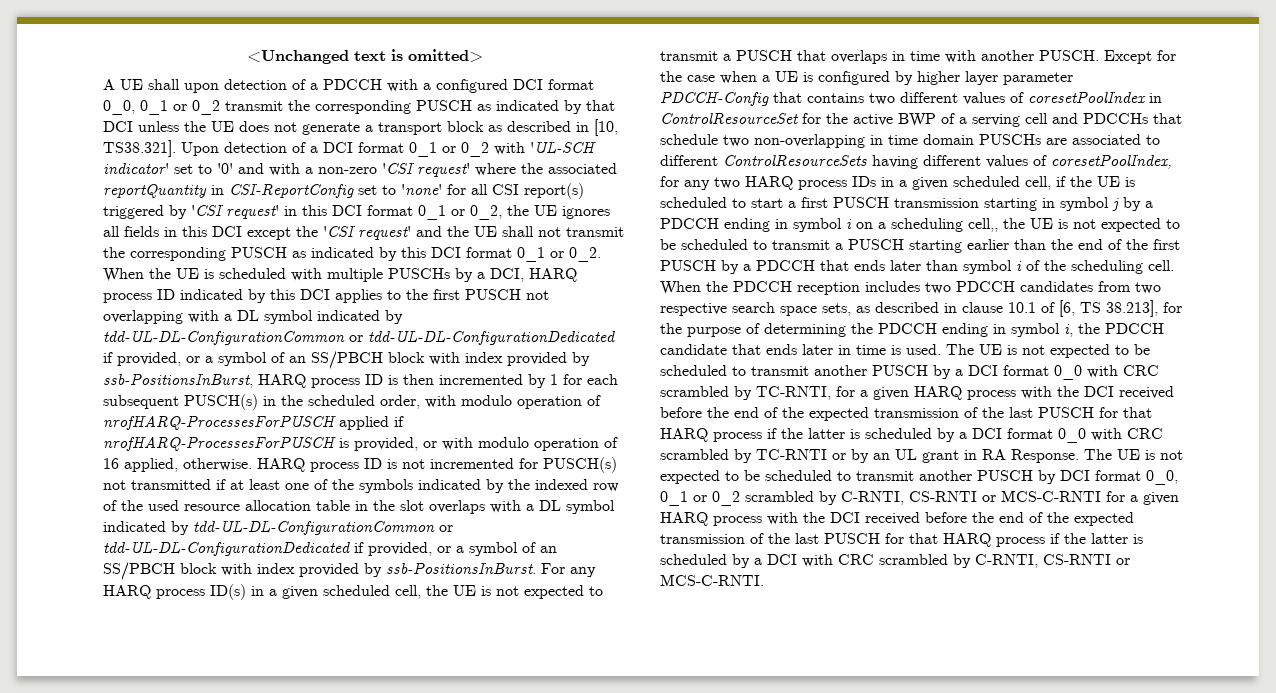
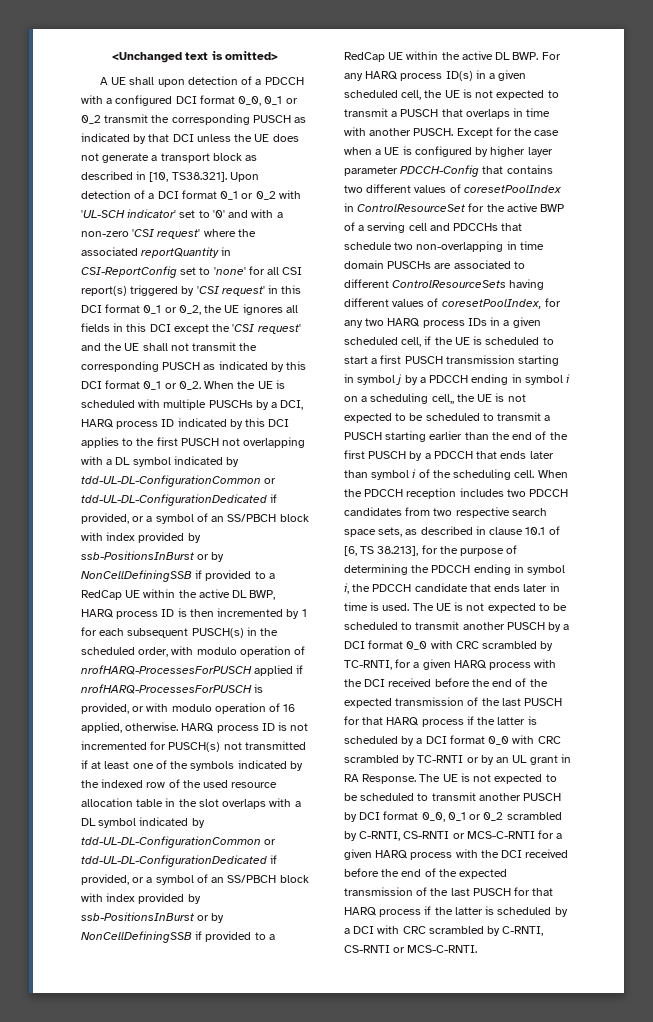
- When the UE is scheduled with multiple PUSCHs by a DCI, HARQ process ID indicated by this DCI applies to the first PUSCH not overlapping with a DL symbol indicated by tdd-UL-DL-ConfigurationCommon or tdd-UL-DL-ConfigurationDedicated if provided, or a symbol of an SS/PBCH block with index provided by ssb-PositionsInBurst, HARQ process ID is then incremented by 1 for each subsequent PUSCH(s) in the scheduled order, with modulo operation of nrofHARQ-ProcessesForPUSCH applied if nrofHARQ-ProcessesForPUSCH is provided, or with modulo operation of 16 applied, otherwise.
+ When the UE is scheduled with multiple PUSCHs by a DCI, HARQ process ID indicated by this DCI applies to the first PUSCH not overlapping with a DL symbol indicated by tdd-UL-DL-ConfigurationCommon or tdd-UL-DL-ConfigurationDedicated if provided, or a symbol of an SS/PBCH block with index provided by ssb-PositionsInBurst or by NonCellDefiningSSB if provided to a RedCap UE within the active DL BWP, HARQ process ID is then incremented by 1 for each subsequent PUSCH(s) in the scheduled order, with modulo operation of nrofHARQ-ProcessesForPUSCH applied if nrofHARQ-ProcessesForPUSCH is provided, or with modulo operation of 16 applied, otherwise.
- HARQ process ID is not incremented for PUSCH(s) not transmitted if at least one of the symbols indicated by the indexed row of the used resource allocation table in the slot overlaps with a DL symbol indicated by tdd-UL-DL-ConfigurationCommon or tdd-UL-DL-ConfigurationDedicated if provided, or a symbol of an SS/PBCH block with index provided by ssb-PositionsInBurst. For any HARQ process ID(s) in a given scheduled cell, the UE is not expected to transmit a PUSCH that overlaps in time with another PUSCH.
+ HARQ process ID is not incremented for PUSCH(s) not transmitted if at least one of the symbols indicated by the indexed row of the used resource allocation table in the slot overlaps with a DL symbol indicated by tdd-UL-DL-ConfigurationCommon or tdd-UL-DL-ConfigurationDedicated if provided, or a symbol of an SS/PBCH block with index provided by ssb-PositionsInBurst or by NonCellDefiningSSB if provided to a RedCap UE within the active DL BWP. For any HARQ process ID(s) in a given scheduled cell, the UE is not expected to transmit a PUSCH that overlaps in time with another PUSCH.

